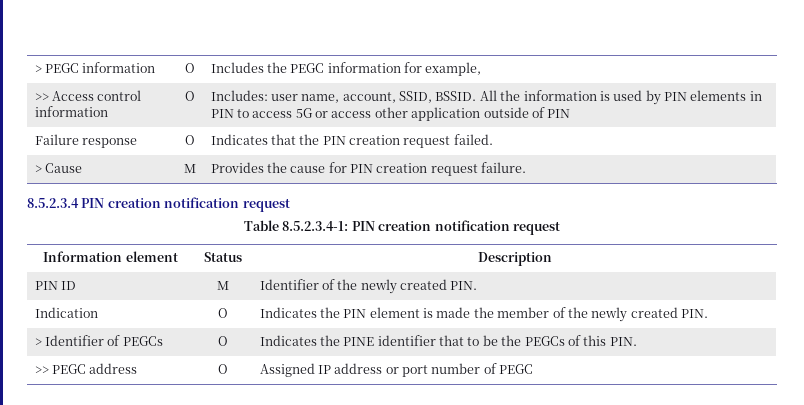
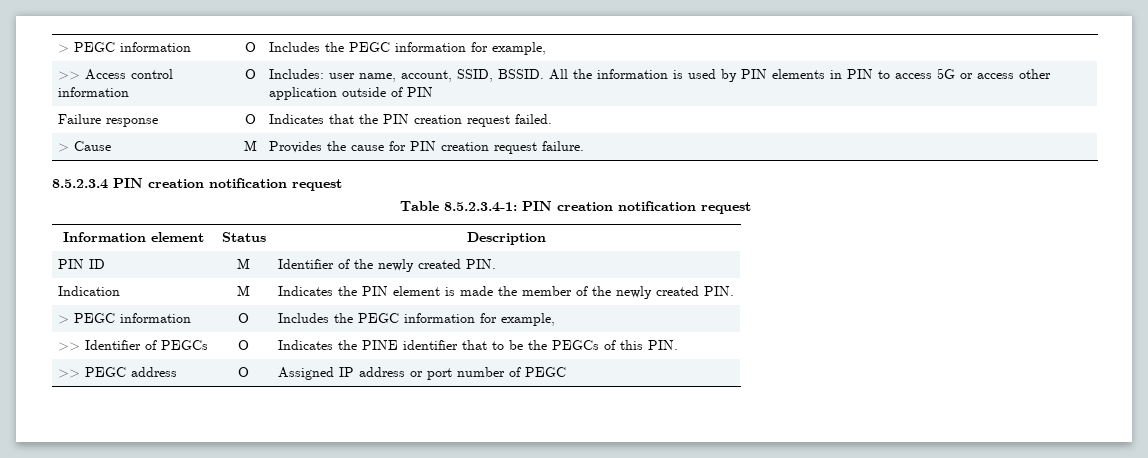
- Indication | O | Indicates the PIN element is made the member of the newly created PIN.
- > Identifier of PEGCs | O | Indicates the PINE identifier that to be the PEGCs of this PIN.
+ Indication | M | Indicates the PIN element is made the member of the newly created PIN.
+ > PEGC information | O | Includes the PEGC information for example,
+ >> Identifier of PEGCs | O | Indicates the PINE identifier that to be the PEGCs of this PIN.

